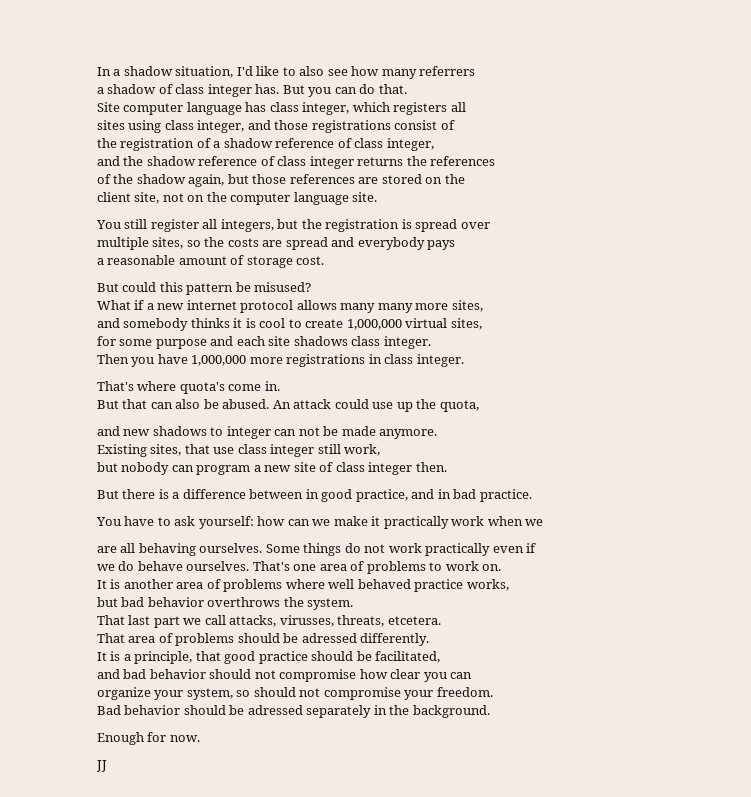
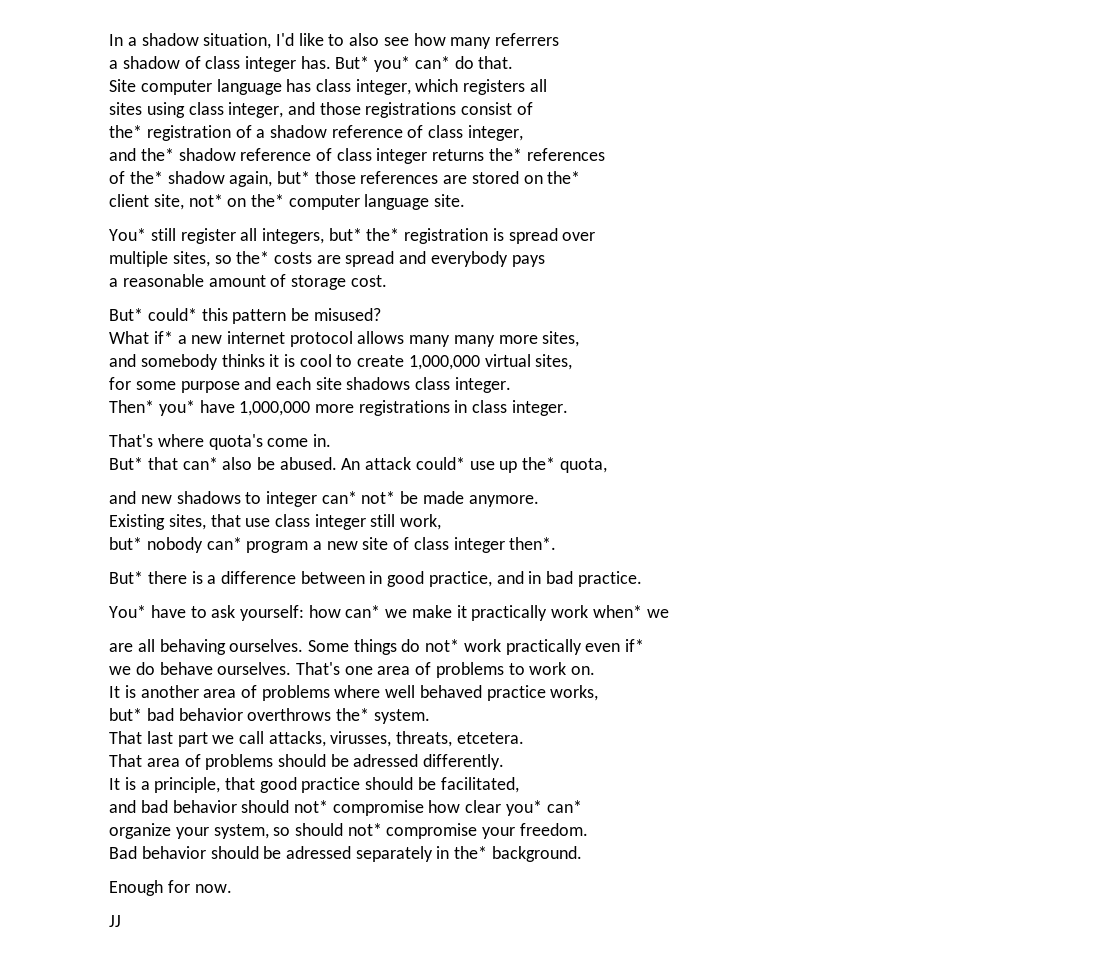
- But you can do that.
+ But* you* can* do that.
- the registration of a shadow reference of class integer,
+ the* registration of a shadow reference of class integer,
- and the shadow reference of class integer returns the references
+ and the* shadow reference of class integer returns the* references
- of the shadow again, but those references are stored on the
+ of the* shadow again, but* those references are stored on the*
- client site, not on the computer language site.
+ client site, not* on the* computer language site.
- You still register all integers, but the registration is spread over
+ You* still register all integers, but* the* registration is spread over
- multiple sites, so the costs are spread and everybody pays
+ multiple sites, so the* costs are spread and everybody pays
- But could this pattern be misused?
+ But* could* this pattern be misused?
- What if a new internet protocol allows many many more sites,
+ What if* a new internet protocol allows many many more sites,
- Then you have 1,000,000 more registrations in class integer.
+ Then* you* have 1,000,000 more registrations in class integer.
- But that can also be abused.
+ But* that can* also be abused.
- An attack could use up the quota,
+ An attack could* use up the* quota,
- and new shadows to integer can not be made anymore.
+ and new shadows to integer can* not* be made anymore.
- but nobody can program a new site of class integer then.
- But there is a difference between in good practice, and in bad practice.
+ but* nobody can* program a new site of class integer then*.
+ But* there is a difference between in good practice, and in bad practice.
- You have to ask yourself: how can we make it practically work when we
+ You* have to ask yourself: how can* we make it practically work when* we
- Some things do not work practically even if
+ Some things do not* work practically even if*
- but bad behavior overthrows the system.
+ but* bad behavior overthrows the* system.
- and bad behavior should not compromise how clear you can
+ and bad behavior should not* compromise how clear you* can*
- organize your system, so should not compromise your freedom.
+ organize your system, so should not* compromise your freedom.
- Bad behavior should be adressed separately in the background.
+ Bad behavior should be adressed separately in the* background.

